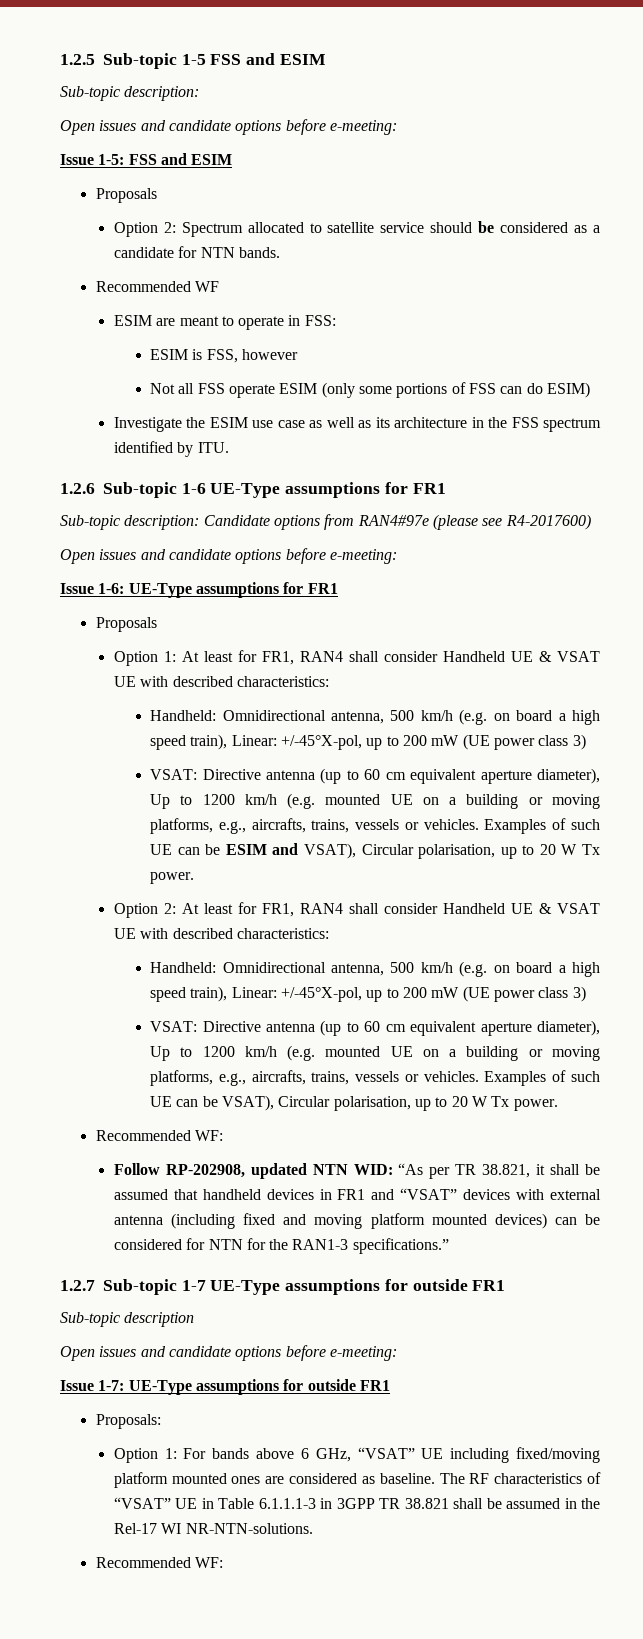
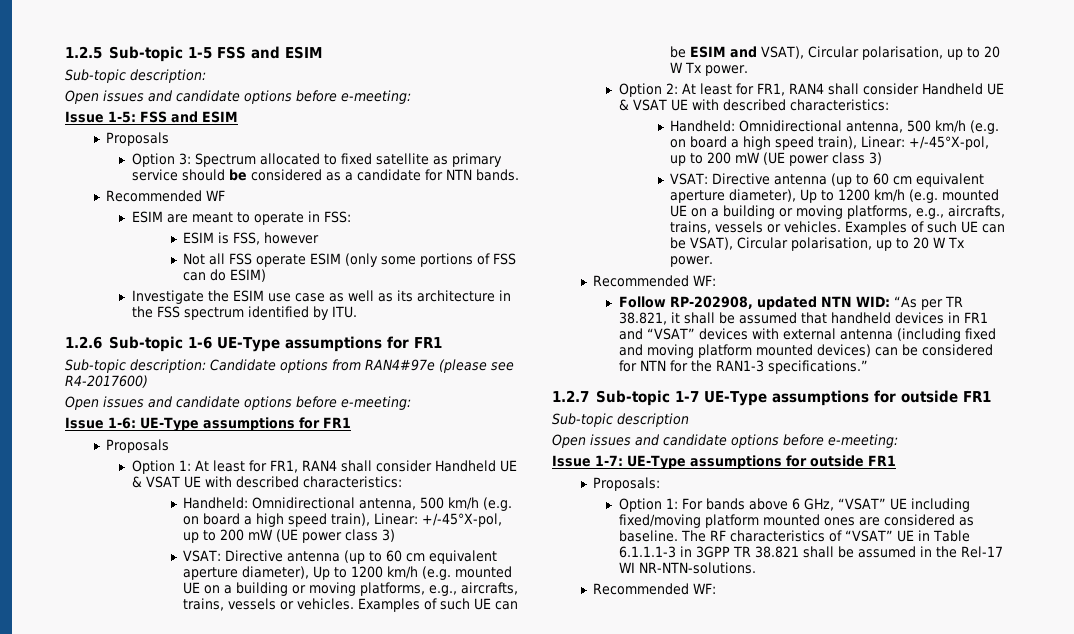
- Option 2: Spectrum allocated to satellite service should be considered as a candidate for NTN bands.
+ Option 3: Spectrum allocated to fixed satellite as primary service should be considered as a candidate for NTN bands.

